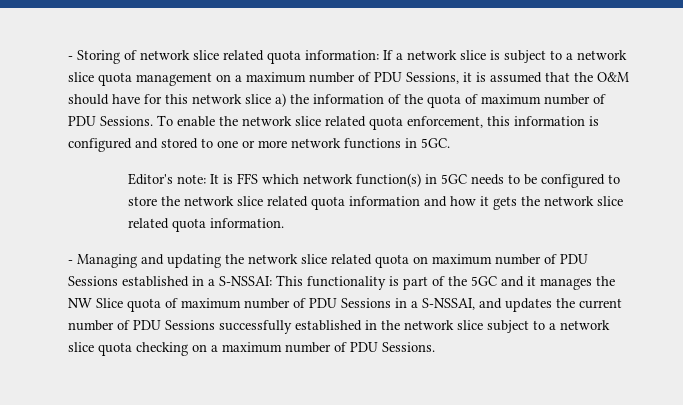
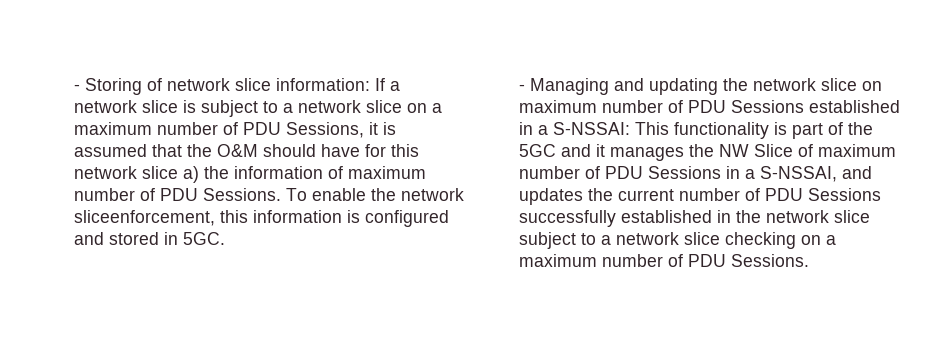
- - Storing of network slice related quota information: If a network slice is subject to a network slice quota management on a maximum number of PDU Sessions, it is assumed that the O&M should have for this network slice a) the information of the quota of maximum number of PDU Sessions.
+ - Storing of network slice information: If a network slice is subject to a network slice on a maximum number of PDU Sessions, it is assumed that the O&M should have for this network slice a) the information of maximum number of PDU Sessions.
- To enable the network slice related quota enforcement, this information is configured and stored to one or more network functions in 5GC.
- Editor's note: It is FFS which network function(s) in 5GC needs to be configured to store the network slice related quota information and how it gets the network slice related quota information.
+ To enable the network sliceenforcement, this information is configured and stored in 5GC.
- - Managing and updating the network slice related quota on maximum number of PDU Sessions established in a S-NSSAI:
+ - Managing and updating the network slice on maximum number of PDU Sessions established in a S-NSSAI:
- This functionality is part of the 5GC and it manages the NW Slice quota of maximum number of PDU Sessions in a S-NSSAI, and updates the current number of PDU Sessions successfully established in the network slice subject to a network slice quota checking on a maximum number of PDU Sessions.
+ This functionality is part of the 5GC and it manages the NW Slice of maximum number of PDU Sessions in a S-NSSAI, and updates the current number of PDU Sessions successfully established in the network slice subject to a network slice checking on a maximum number of PDU Sessions.

